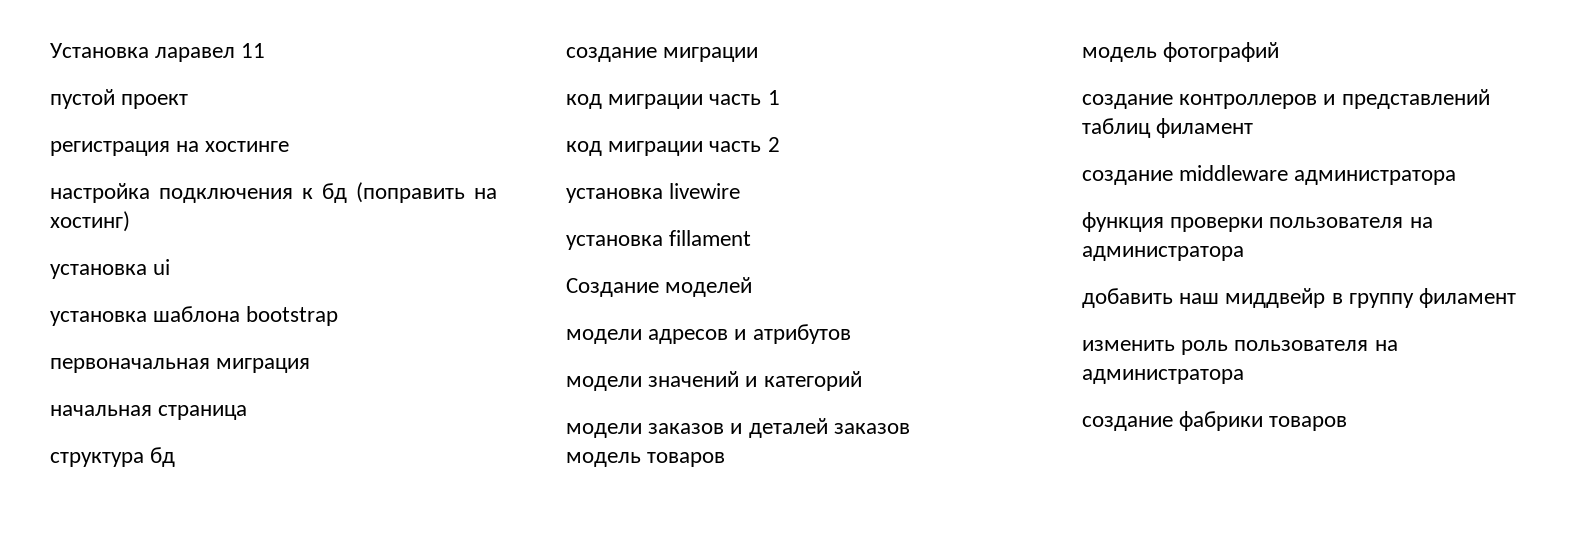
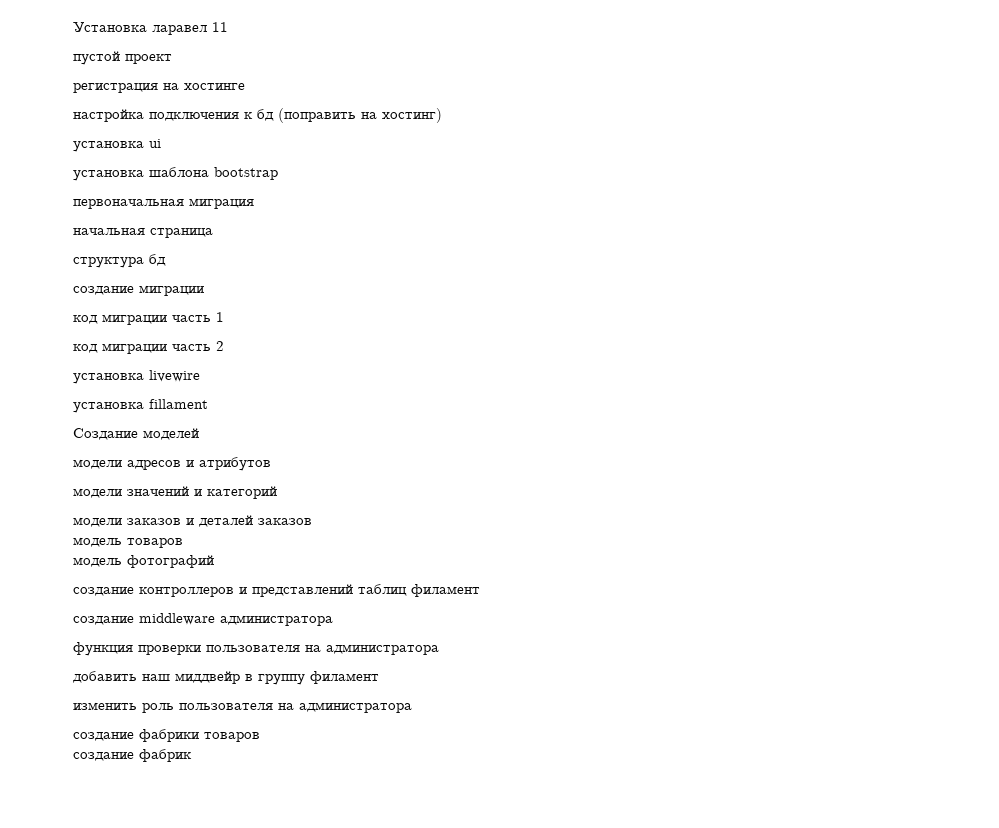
+ создание фабрик

